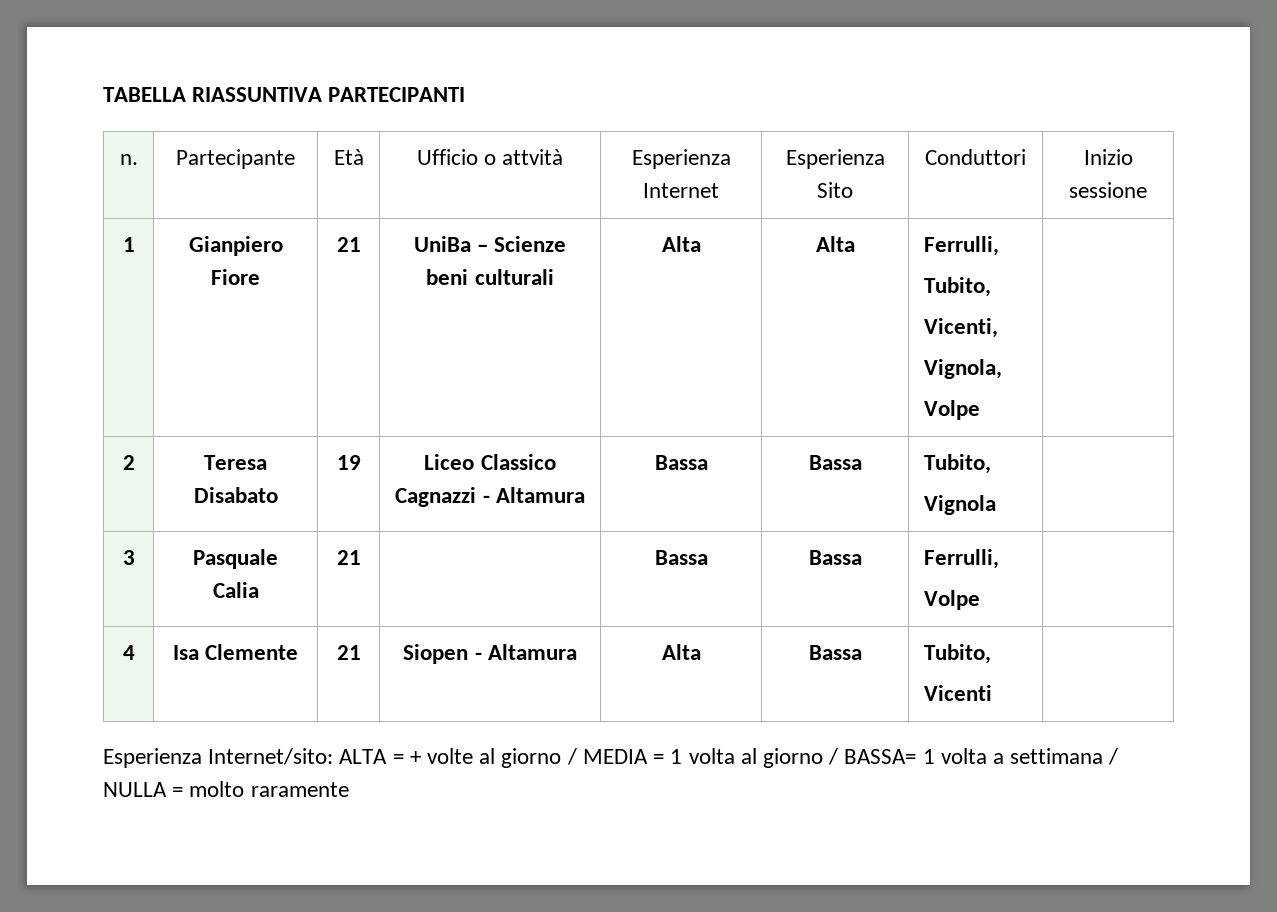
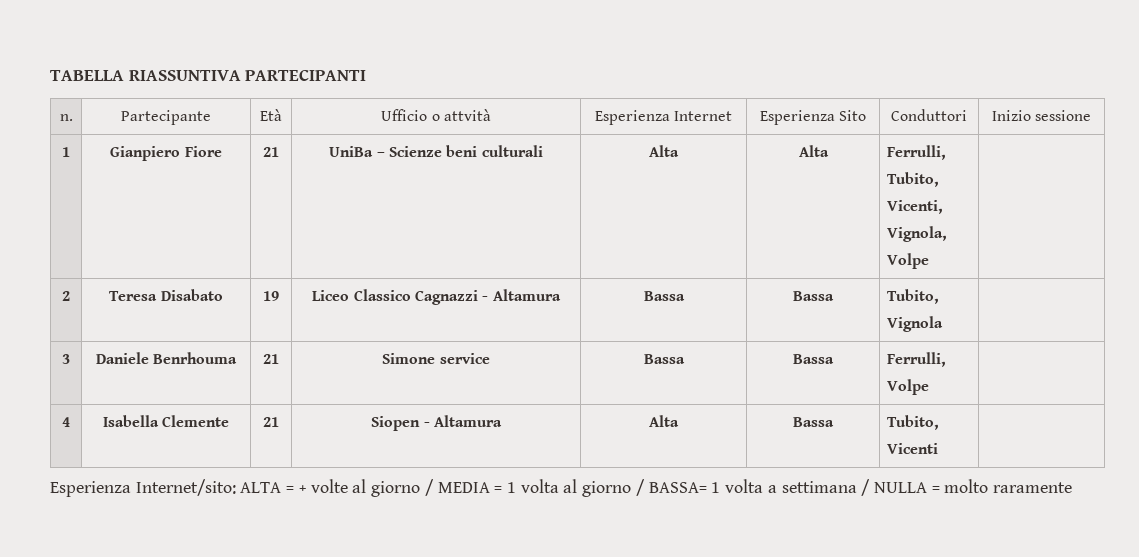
- 3 | Pasquale Calia | 21 | | Bassa | Bassa | Ferrulli,
+ 3 | Daniele Benrhouma | 21 | Simone service | Bassa | Bassa | Ferrulli,
- 4 | Isa Clemente | 21 | Siopen - Altamura | Alta | Bassa | Tubito,
+ 4 | Isabella Clemente | 21 | Siopen - Altamura | Alta | Bassa | Tubito,

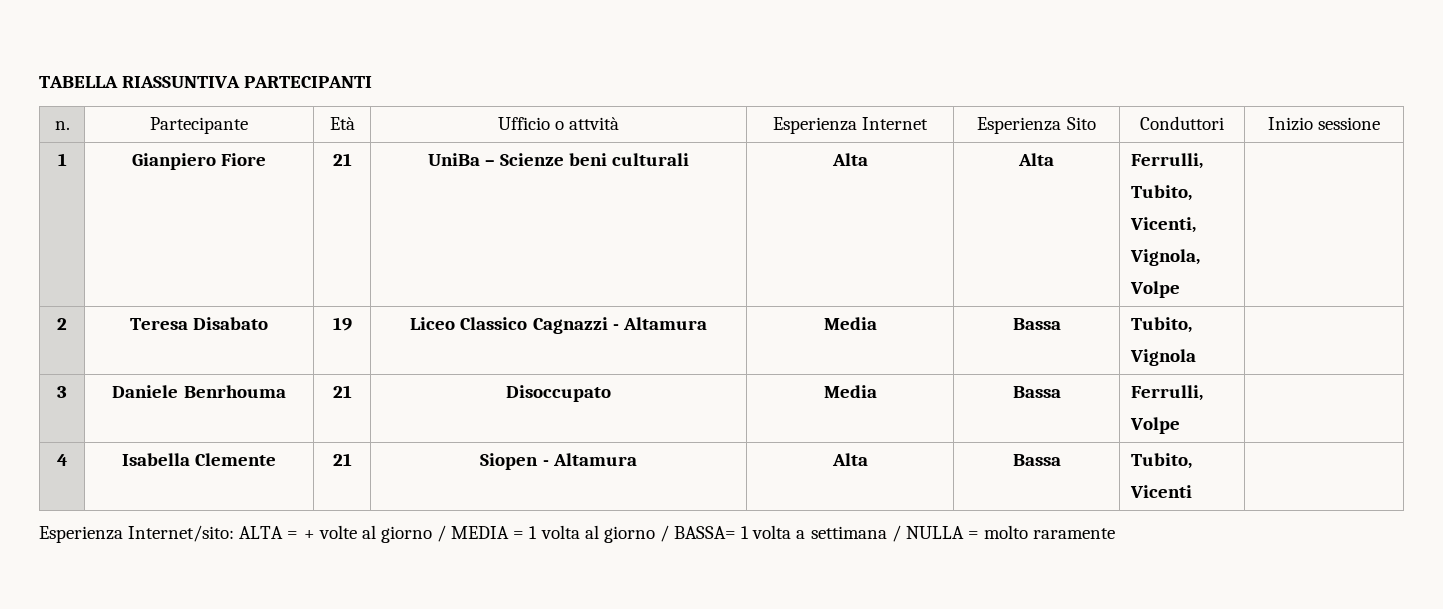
- 2 | Teresa Disabato | 19 | Liceo Classico Cagnazzi - Altamura | Bassa | Bassa | Tubito,
+ 2 | Teresa Disabato | 19 | Liceo Classico Cagnazzi - Altamura | Media | Bassa | Tubito,
- 3 | Daniele Benrhouma | 21 | Simone service | Bassa | Bassa | Ferrulli,
+ 3 | Daniele Benrhouma | 21 | Disoccupato | Media | Bassa | Ferrulli,

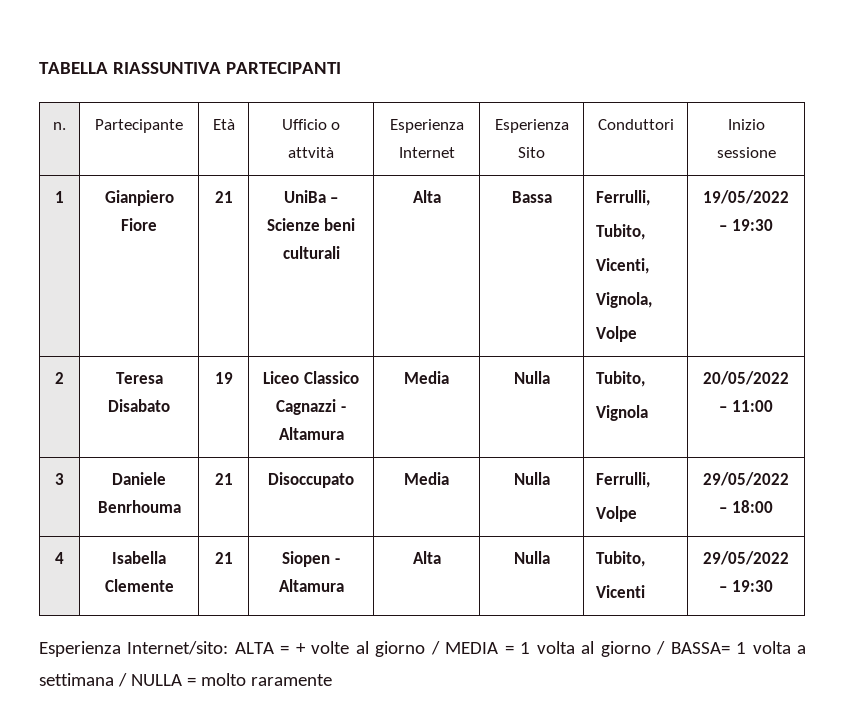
- 1 | Gianpiero Fiore | 21 | UniBa – Scienze beni culturali | Alta | Alta | Ferrulli,
+ 1 | Gianpiero Fiore | 21 | UniBa – Scienze beni culturali | Alta | Bassa | Ferrulli,
  Tubito,
  Vicenti,
  Vignola,
- Volpe |
+ Volpe | 19/05/2022 – 19:30
- 2 | Teresa Disabato | 19 | Liceo Classico Cagnazzi - Altamura | Media | Bassa | Tubito,
- Vignola |
+ 2 | Teresa Disabato | 19 | Liceo Classico Cagnazzi - Altamura | Media | Nulla | Tubito,
+ Vignola | 20/05/2022 – 11:00
- 3 | Daniele Benrhouma | 21 | Disoccupato | Media | Bassa | Ferrulli,
- Volpe |
+ 3 | Daniele Benrhouma | 21 | Disoccupato | Media | Nulla | Ferrulli,
+ Volpe | 29/05/2022 – 18:00
- 4 | Isabella Clemente | 21 | Siopen - Altamura | Alta | Bassa | Tubito,
- Vicenti |
+ 4 | Isabella Clemente | 21 | Siopen - Altamura | Alta | Nulla | Tubito,
+ Vicenti | 29/05/2022 – 19:30

